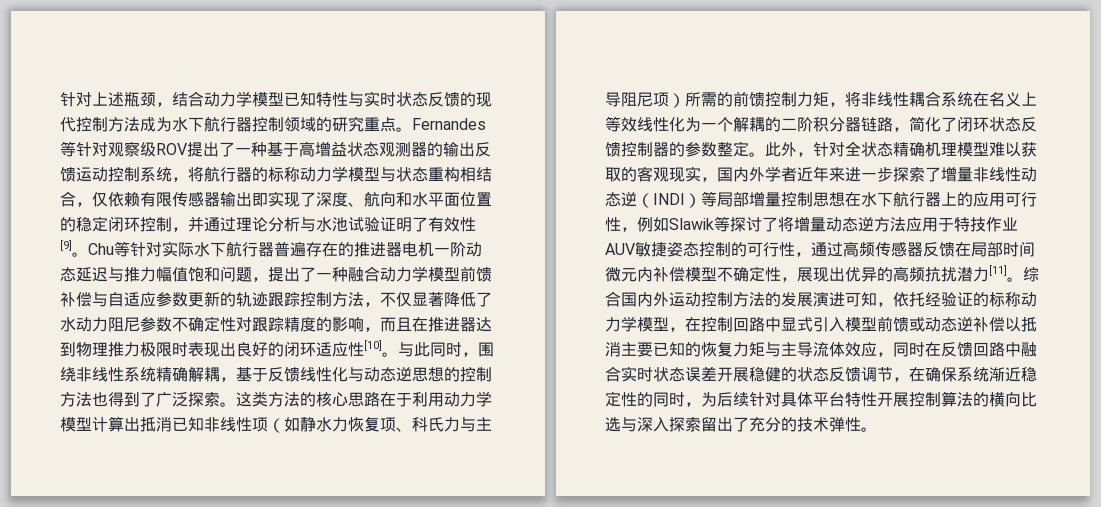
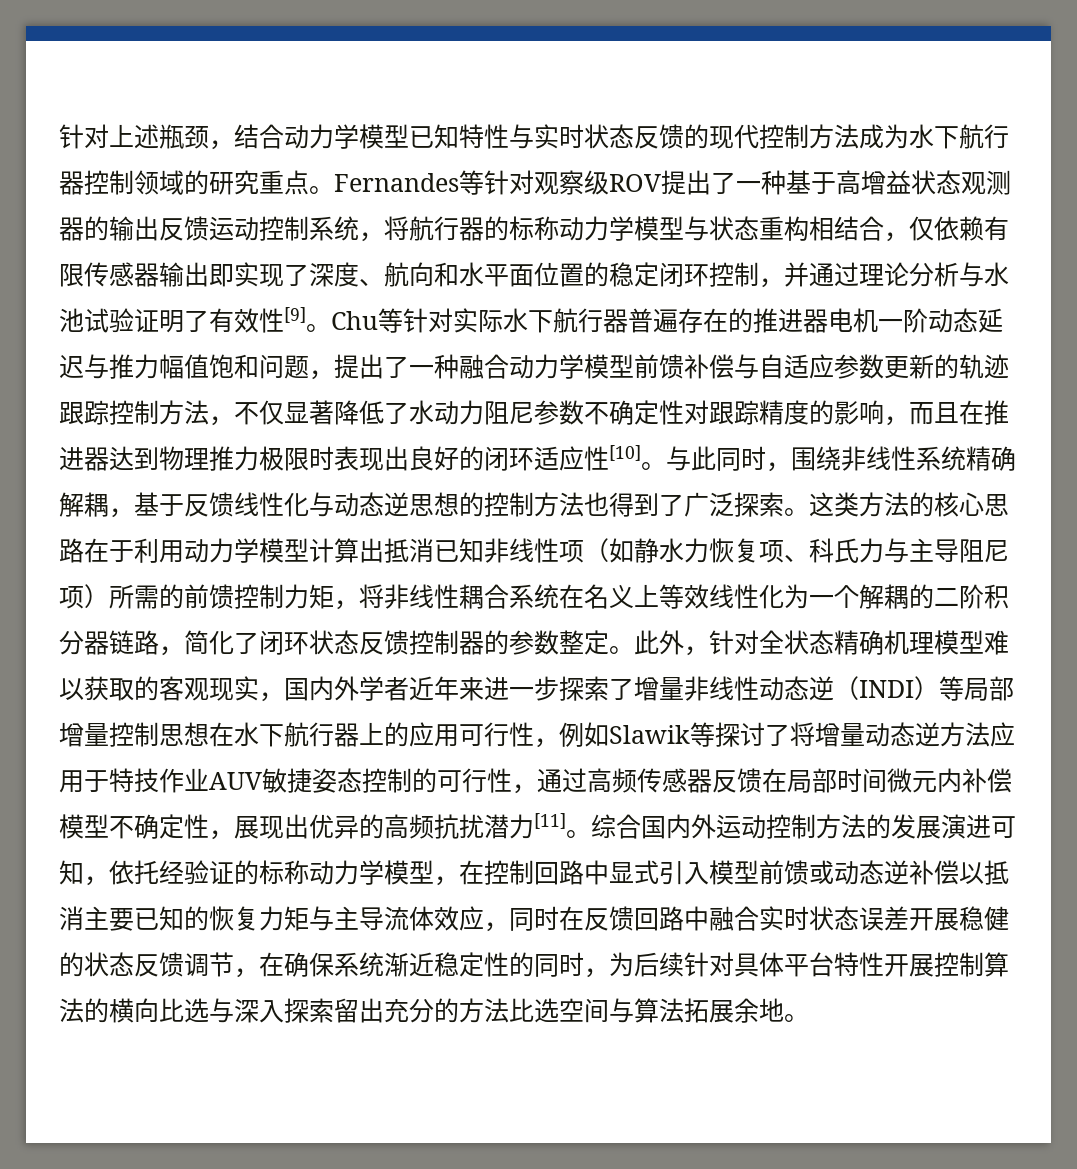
- 综合国内外运动控制方法的发展演进可知，依托经验证的标称动力学模型，在控制回路中显式引入模型前馈或动态逆补偿以抵消主要已知的恢复力矩与主导流体效应，同时在反馈回路中融合实时状态误差开展稳健的状态反馈调节，在确保系统渐近稳定性的同时，为后续针对具体平台特性开展控制算法的横向比选与深入探索留出了充分的技术弹性。
+ 综合国内外运动控制方法的发展演进可知，依托经验证的标称动力学模型，在控制回路中显式引入模型前馈或动态逆补偿以抵消主要已知的恢复力矩与主导流体效应，同时在反馈回路中融合实时状态误差开展稳健的状态反馈调节，在确保系统渐近稳定性的同时，为后续针对具体平台特性开展控制算法的横向比选与深入探索留出充分的方法比选空间与算法拓展余地。

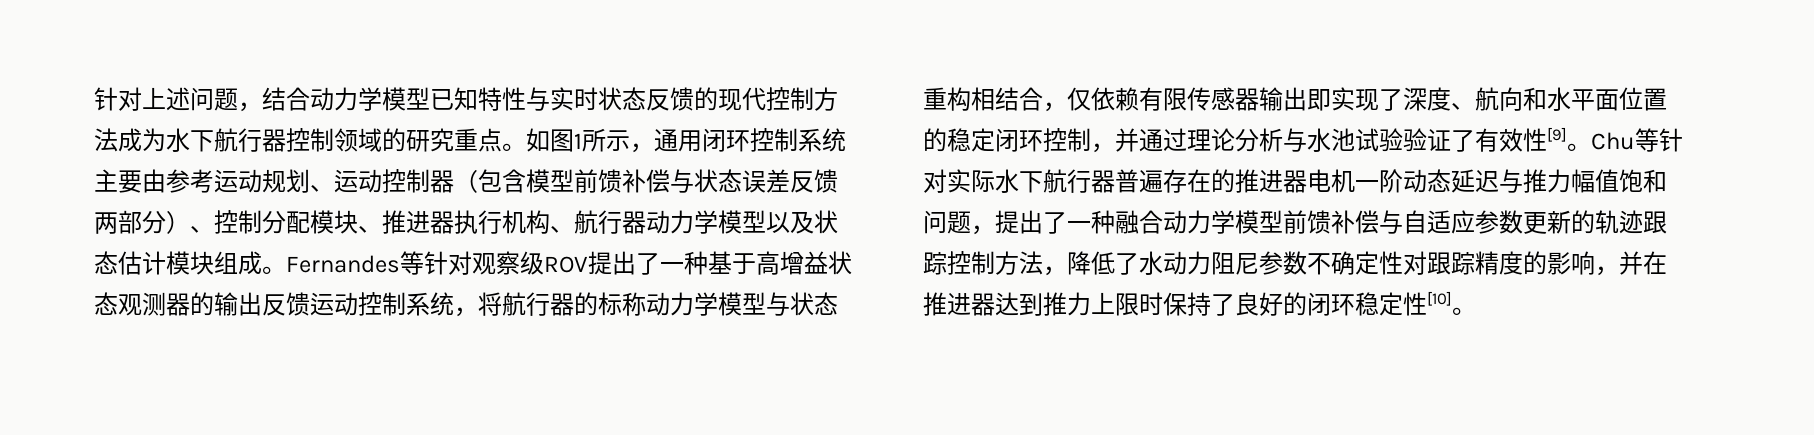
- 针对上述瓶颈，结合动力学模型已知特性与实时状态反馈的现代控制方法成为水下航行器控制领域的研究重点。
+ 针对上述问题，结合动力学模型已知特性与实时状态反馈的现代控制方法成为水下航行器控制领域的研究重点。
+ 如图1所示，通用闭环控制系统主要由参考运动规划、运动控制器（包含模型前馈补偿与状态误差反馈两部分）、控制分配模块、推进器执行机构、航行器动力学模型以及状态估计模块组成。
- Fernandes等针对观察级ROV提出了一种基于高增益状态观测器的输出反馈运动控制系统，将航行器的标称动力学模型与状态重构相结合，仅依赖有限传感器输出即实现了深度、航向和水平面位置的稳定闭环控制，并通过理论分析与水池试验证明了有效性[9]。
+ Fernandes等针对观察级ROV提出了一种基于高增益状态观测器的输出反馈运动控制系统，将航行器的标称动力学模型与状态重构相结合，仅依赖有限传感器输出即实现了深度、航向和水平面位置的稳定闭环控制，并通过理论分析与水池试验验证了有效性[9]。
- Chu等针对实际水下航行器普遍存在的推进器电机一阶动态延迟与推力幅值饱和问题，提出了一种融合动力学模型前馈补偿与自适应参数更新的轨迹跟踪控制方法，不仅显著降低了水动力阻尼参数不确定性对跟踪精度的影响，而且在推进器达到物理推力极限时表现出良好的闭环适应性[10]。与此同时，围绕非线性系统精确解耦，基于反馈线性化与动态逆思想的控制方法也得到了广泛探索。这类方法的核心思路在于利用动力学模型计算出抵消已知非线性项（如静水力恢复项、科氏力与主导阻尼项）所需的前馈控制力矩，将非线性耦合系统在名义上等效线性化为一个解耦的二阶积分器链路，简化了闭环状态反馈控制器的参数整定。此外，针对全状态精确机理模型难以获取的客观现实，国内外学者近年来进一步探索了增量非线性动态逆（INDI）等局部增量控制思想在水下航行器上的应用可行性，例如Slawik等探讨了将增量动态逆方法应用于特技作业AUV敏捷姿态控制的可行性，通过高频传感器反馈在局部时间微元内补偿模型不确定性，展现出优异的高频抗扰潜力[11]。综合国内外运动控制方法的发展演进可知，依托经验证的标称动力学模型，在控制回路中显式引入模型前馈或动态逆补偿以抵消主要已知的恢复力矩与主导流体效应，同时在反馈回路中融合实时状态误差开展稳健的状态反馈调节，在确保系统渐近稳定性的同时，为后续针对具体平台特性开展控制算法的横向比选与深入探索留出充分的方法比选空间与算法拓展余地。
+ Chu等针对实际水下航行器普遍存在的推进器电机一阶动态延迟与推力幅值饱和问题，提出了一种融合动力学模型前馈补偿与自适应参数更新的轨迹跟踪控制方法，降低了水动力阻尼参数不确定性对跟踪精度的影响，并在推进器达到推力上限时保持了良好的闭环稳定性[10]。

